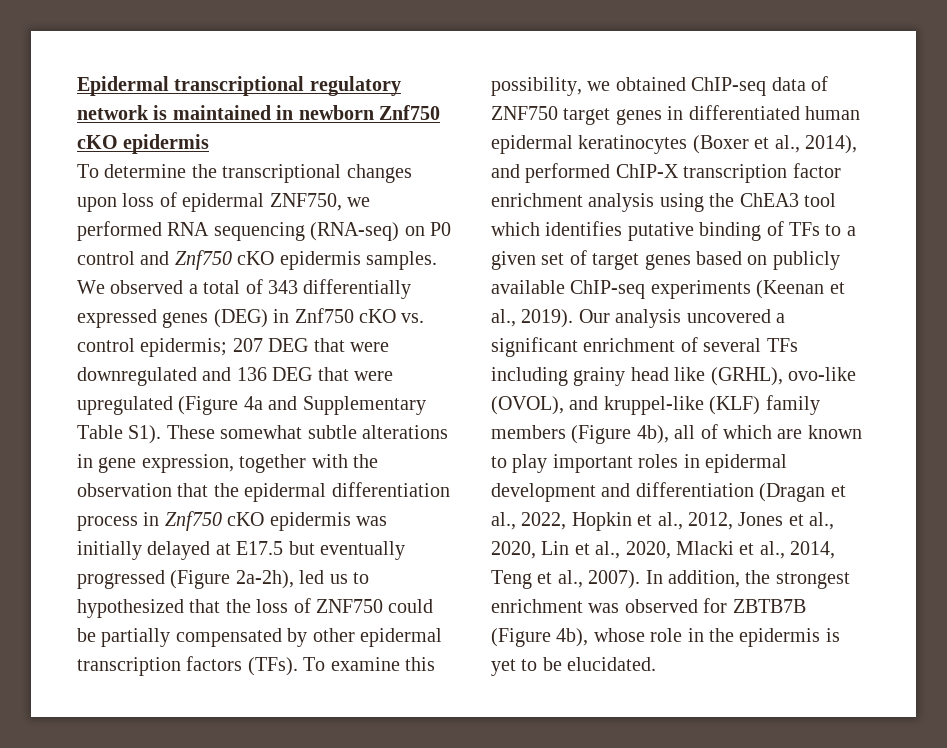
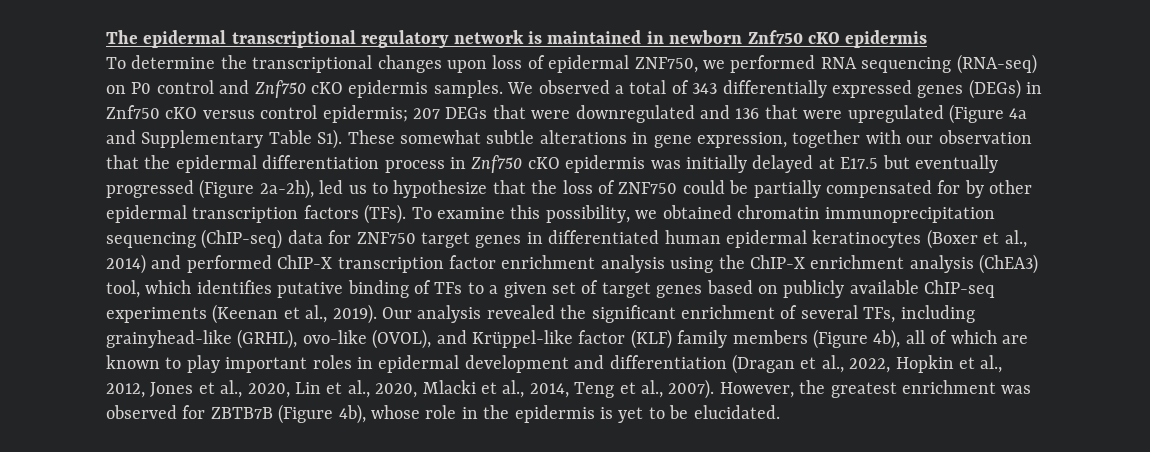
- Epidermal transcriptional regulatory network is maintained in newborn Znf750 cKO epidermis
+ The epidermal transcriptional regulatory network is maintained in newborn Znf750 cKO epidermis
- We observed a total of 343 differentially expressed genes (DEG) in Znf750 cKO vs. control epidermis;
+ We observed a total of 343 differentially expressed genes (DEGs) in Znf750 cKO versus control epidermis;
- 207 DEG that were downregulated and 136 DEG that were upregulated (Figure 4a and Supplementary Table S1). These somewhat subtle alterations in gene expression, together with the observation that the epidermal differentiation process in Znf750 cKO epidermis was initially delayed at E17.5 but eventually progressed (Figure 2a-2h), led us to hypothesized that the loss of ZNF750 could be partially compensated by other epidermal transcription factors (TFs).
+ 207 DEGs that were downregulated and 136 that were upregulated (Figure 4a and Supplementary Table S1). These somewhat subtle alterations in gene expression, together with our observation that the epidermal differentiation process in Znf750 cKO epidermis was initially delayed at E17.5 but eventually progressed (Figure 2a-2h), led us to hypothesize that the loss of ZNF750 could be partially compensated for by other epidermal transcription factors (TFs).
- To examine this possibility, we obtained ChIP-seq data of ZNF750 target genes in differentiated human epidermal keratinocytes (Boxer et al., 2014), and performed ChIP-X transcription factor enrichment analysis using the ChEA3 tool which identifies putative binding of TFs to a given set of target genes based on publicly available ChIP-seq experiments (Keenan et al., 2019).
+ To examine this possibility, we obtained chromatin immunoprecipitation sequencing (ChIP-seq) data for ZNF750 target genes in differentiated human epidermal keratinocytes (Boxer et al., 2014) and performed ChIP-X transcription factor enrichment analysis using the ChIP-X enrichment analysis (ChEA3) tool, which identifies putative binding of TFs to a given set of target genes based on publicly available ChIP-seq experiments (Keenan et al., 2019).
- Our analysis uncovered a significant enrichment of several TFs including grainy head like (GRHL), ovo-like (OVOL), and kruppel-like (KLF) family members (Figure 4b), all of which are known to play important roles in epidermal development and differentiation (Dragan et al., 2022, Hopkin et al., 2012, Jones et al., 2020, Lin et al., 2020, Mlacki et al., 2014, Teng et al., 2007).
+ Our analysis revealed the significant enrichment of several TFs, including grainyhead-like (GRHL), ovo-like (OVOL), and Krüppel-like factor (KLF) family members (Figure 4b), all of which are known to play important roles in epidermal development and differentiation (Dragan et al., 2022, Hopkin et al., 2012, Jones et al., 2020, Lin et al., 2020, Mlacki et al., 2014, Teng et al., 2007).
- In addition, the strongest enrichment was observed for ZBTB7B (Figure 4b), whose role in the epidermis is yet to be elucidated.
+ However, the greatest enrichment was observed for ZBTB7B (Figure 4b), whose role in the epidermis is yet to be elucidated.

